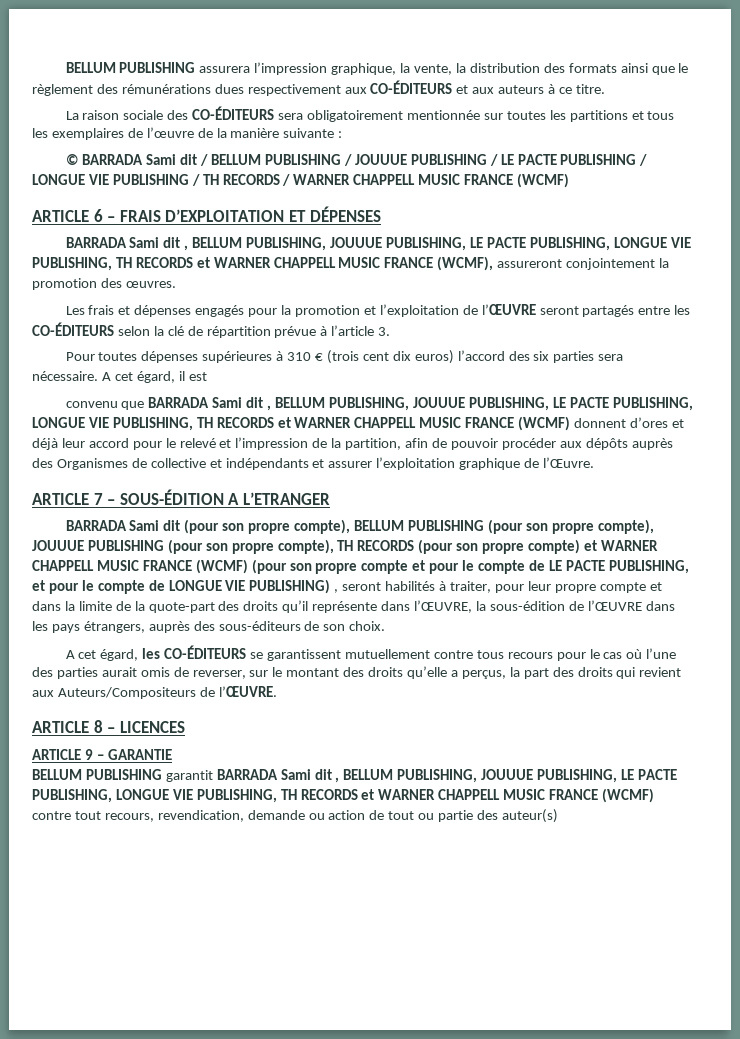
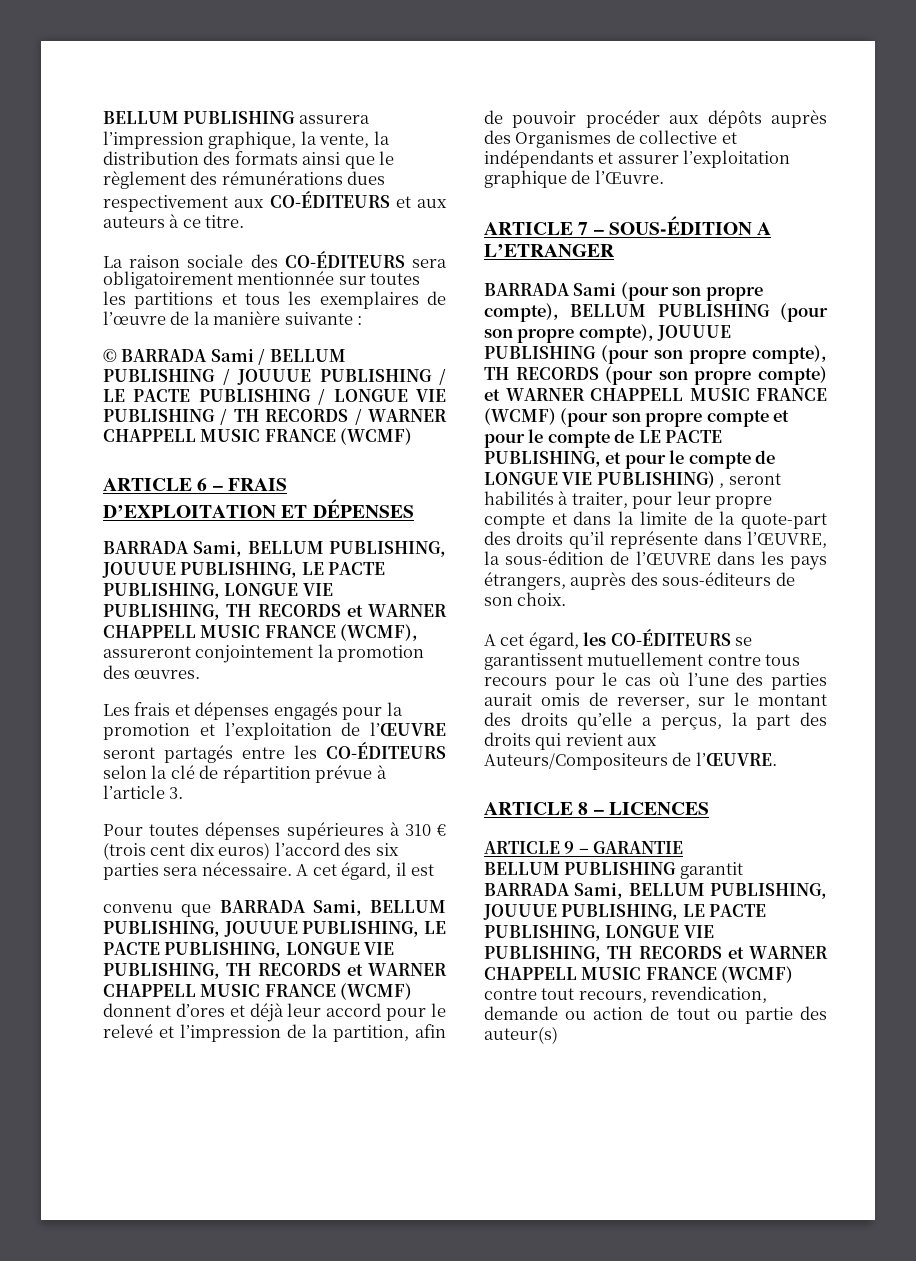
- © BARRADA Sami dit / BELLUM PUBLISHING / JOUUUE PUBLISHING / LE PACTE PUBLISHING / LONGUE VIE PUBLISHING / TH RECORDS / WARNER CHAPPELL MUSIC FRANCE (WCMF)
+ © BARRADA Sami / BELLUM PUBLISHING / JOUUUE PUBLISHING / LE PACTE PUBLISHING / LONGUE VIE PUBLISHING / TH RECORDS / WARNER CHAPPELL MUSIC FRANCE (WCMF)
- BARRADA Sami dit , BELLUM PUBLISHING, JOUUUE PUBLISHING, LE PACTE PUBLISHING, LONGUE VIE PUBLISHING, TH RECORDS et WARNER CHAPPELL MUSIC FRANCE (WCMF), assureront conjointement la promotion des œuvres.
+ BARRADA Sami, BELLUM PUBLISHING, JOUUUE PUBLISHING, LE PACTE PUBLISHING, LONGUE VIE PUBLISHING, TH RECORDS et WARNER CHAPPELL MUSIC FRANCE (WCMF), assureront conjointement la promotion des œuvres.
- convenu que BARRADA Sami dit , BELLUM PUBLISHING, JOUUUE PUBLISHING, LE PACTE PUBLISHING, LONGUE VIE PUBLISHING, TH RECORDS et WARNER CHAPPELL MUSIC FRANCE (WCMF) donnent d’ores et déjà leur accord pour le relevé et l’impression de la partition, afin de pouvoir procéder aux dépôts auprès des Organismes de collective et indépendants et assurer l’exploitation graphique de l’Œuvre.
+ convenu que BARRADA Sami, BELLUM PUBLISHING, JOUUUE PUBLISHING, LE PACTE PUBLISHING, LONGUE VIE PUBLISHING, TH RECORDS et WARNER CHAPPELL MUSIC FRANCE (WCMF) donnent d’ores et déjà leur accord pour le relevé et l’impression de la partition, afin de pouvoir procéder aux dépôts auprès des Organismes de collective et indépendants et assurer l’exploitation graphique de l’Œuvre.
- BARRADA Sami dit (pour son propre compte), BELLUM PUBLISHING (pour son propre compte), JOUUUE PUBLISHING (pour son propre compte), TH RECORDS (pour son propre compte) et WARNER CHAPPELL MUSIC FRANCE (WCMF) (pour son propre compte et pour le compte de LE PACTE PUBLISHING, et pour le compte de LONGUE VIE PUBLISHING) , seront habilités à traiter, pour leur propre compte et dans la limite de la quote-part des droits qu’il représente dans l’ŒUVRE, la sous-édition de l’ŒUVRE dans les pays étrangers, auprès des sous-éditeurs de son choix.
+ BARRADA Sami (pour son propre compte), BELLUM PUBLISHING (pour son propre compte), JOUUUE PUBLISHING (pour son propre compte), TH RECORDS (pour son propre compte) et WARNER CHAPPELL MUSIC FRANCE (WCMF) (pour son propre compte et pour le compte de LE PACTE PUBLISHING, et pour le compte de LONGUE VIE PUBLISHING) , seront habilités à traiter, pour leur propre compte et dans la limite de la quote-part des droits qu’il représente dans l’ŒUVRE, la sous-édition de l’ŒUVRE dans les pays étrangers, auprès des sous-éditeurs de son choix.
- BELLUM PUBLISHING garantit BARRADA Sami dit , BELLUM PUBLISHING, JOUUUE PUBLISHING, LE PACTE PUBLISHING, LONGUE VIE PUBLISHING, TH RECORDS et WARNER CHAPPELL MUSIC FRANCE (WCMF) contre tout recours, revendication, demande ou action de tout ou partie des auteur(s)
+ BELLUM PUBLISHING garantit BARRADA Sami, BELLUM PUBLISHING, JOUUUE PUBLISHING, LE PACTE PUBLISHING, LONGUE VIE PUBLISHING, TH RECORDS et WARNER CHAPPELL MUSIC FRANCE (WCMF) contre tout recours, revendication, demande ou action de tout ou partie des auteur(s)

